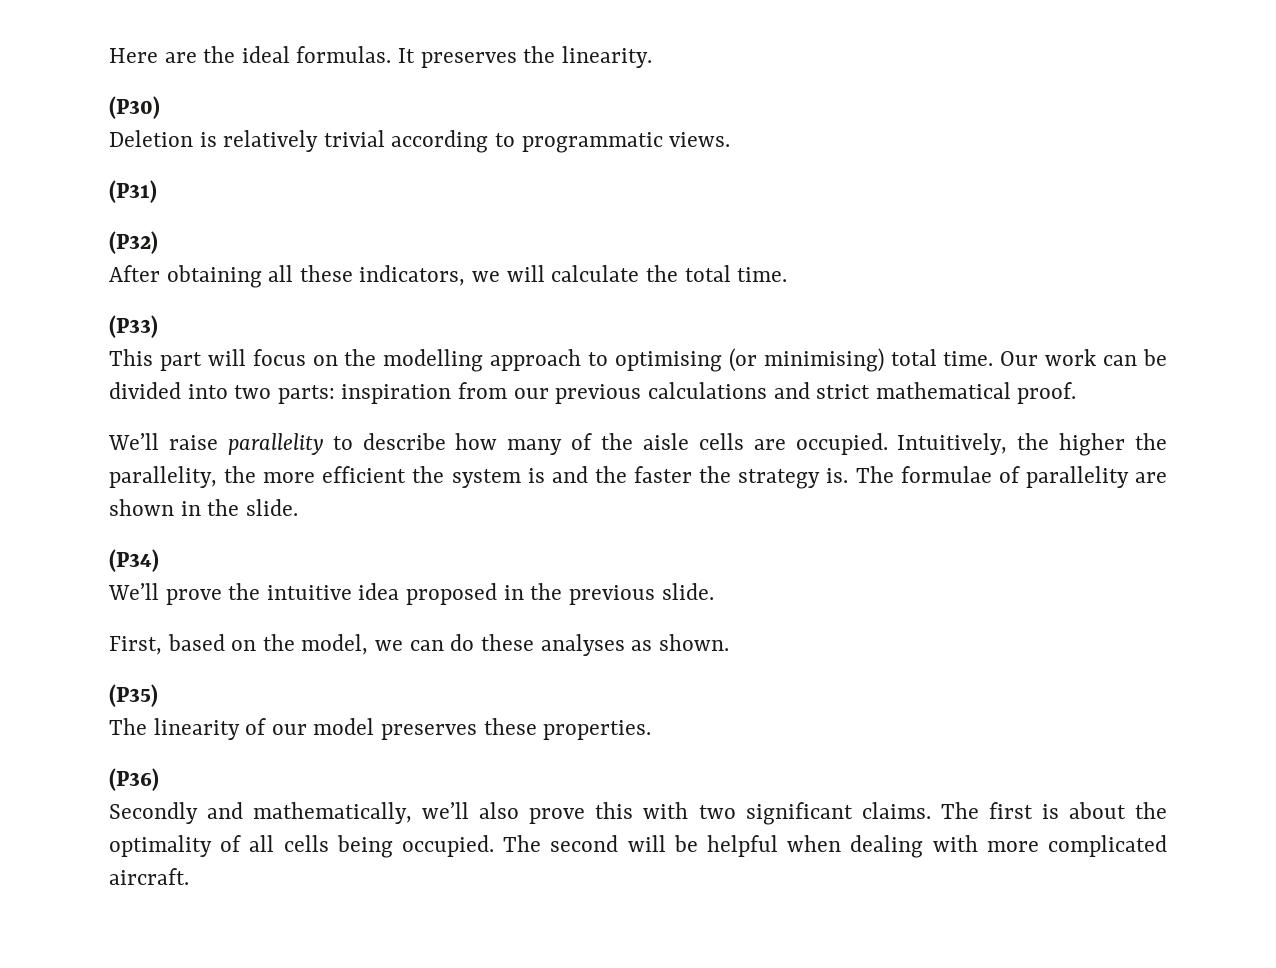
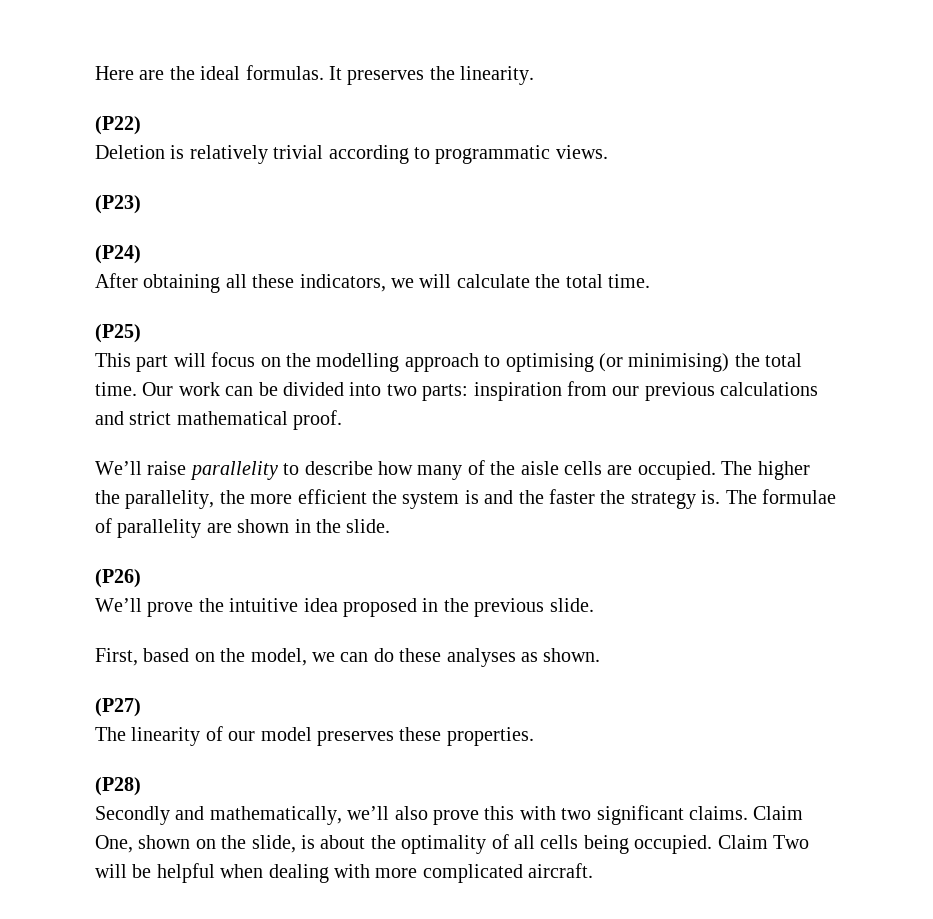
- (P30)
+ (P22)
- (P31)
- (P32)
+ (P23)
+ (P24)
- (P33)
+ (P25)
- This part will focus on the modelling approach to optimising (or minimising) total time.
+ This part will focus on the modelling approach to optimising (or minimising) the total time.
- Intuitively, the higher the parallelity, the more efficient the system is and the faster the strategy is.
+ The higher the parallelity, the more efficient the system is and the faster the strategy is.
- (P34)
+ (P26)
- (P35)
+ (P27)
- (P36)
+ (P28)
- The first is about the optimality of all cells being occupied.
+ Claim One, shown on the slide, is about the optimality of all cells being occupied.
- The second will be helpful when dealing with more complicated aircraft.
+ Claim Two will be helpful when dealing with more complicated aircraft.

